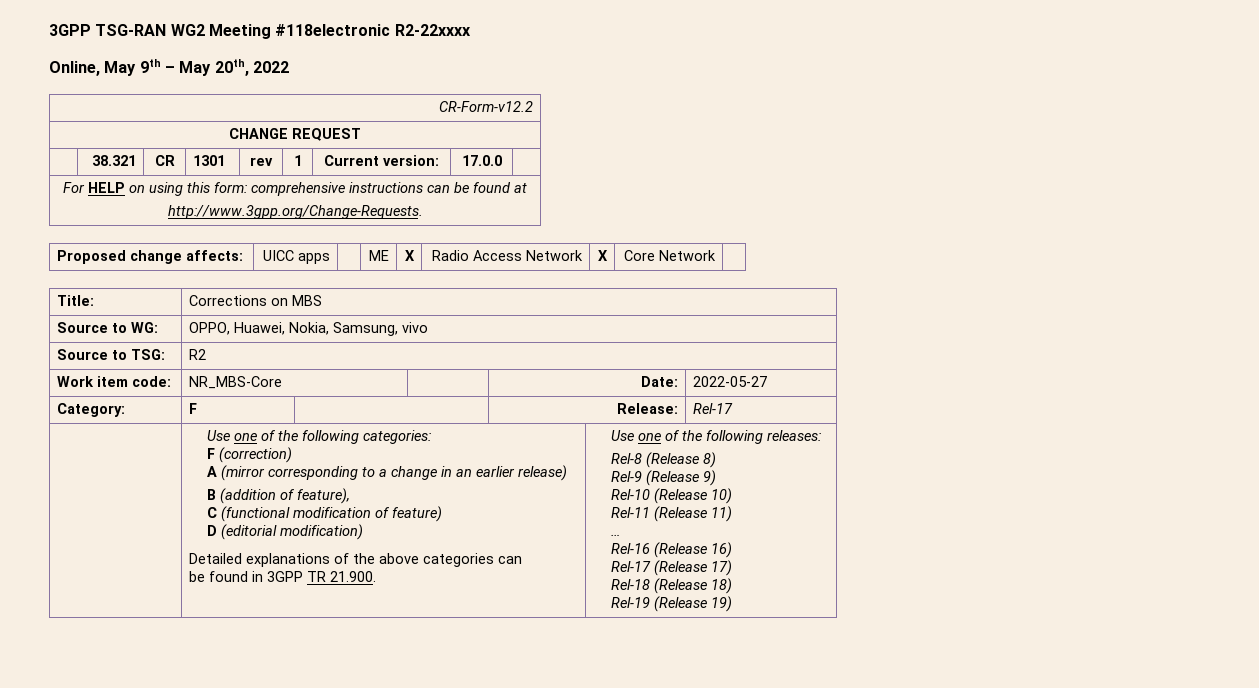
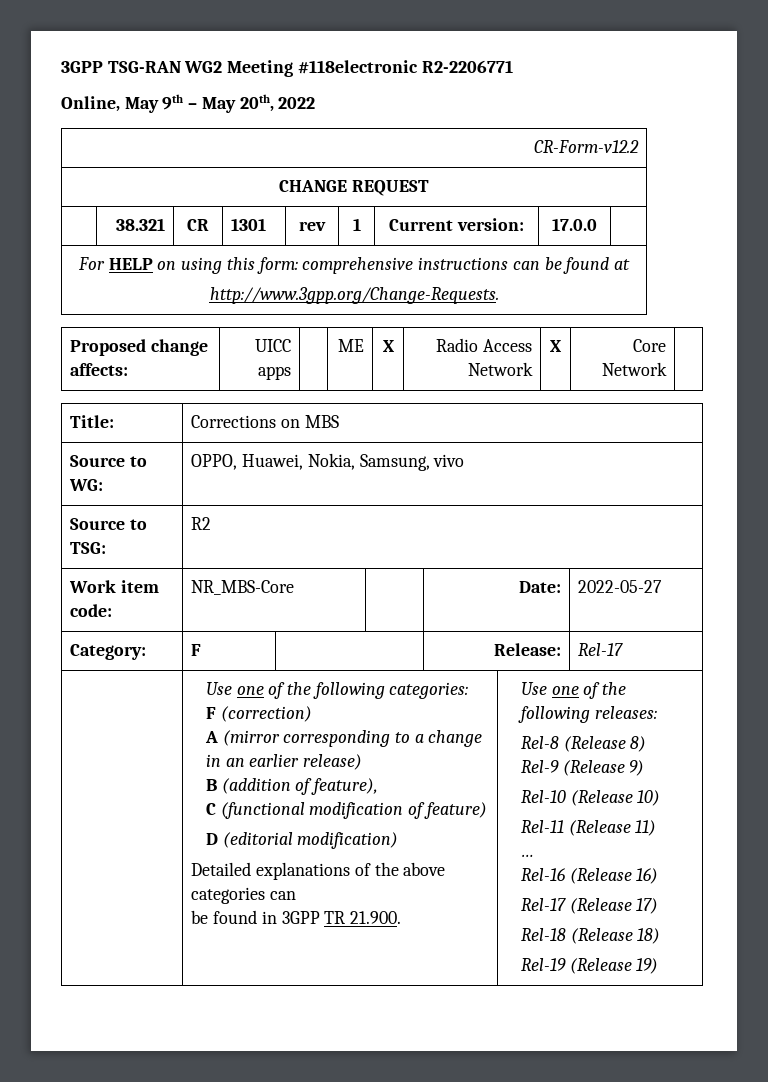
- 3GPP TSG-RAN WG2 Meeting #118electronic R2-22xxxx
+ 3GPP TSG-RAN WG2 Meeting #118electronic R2-2206771

